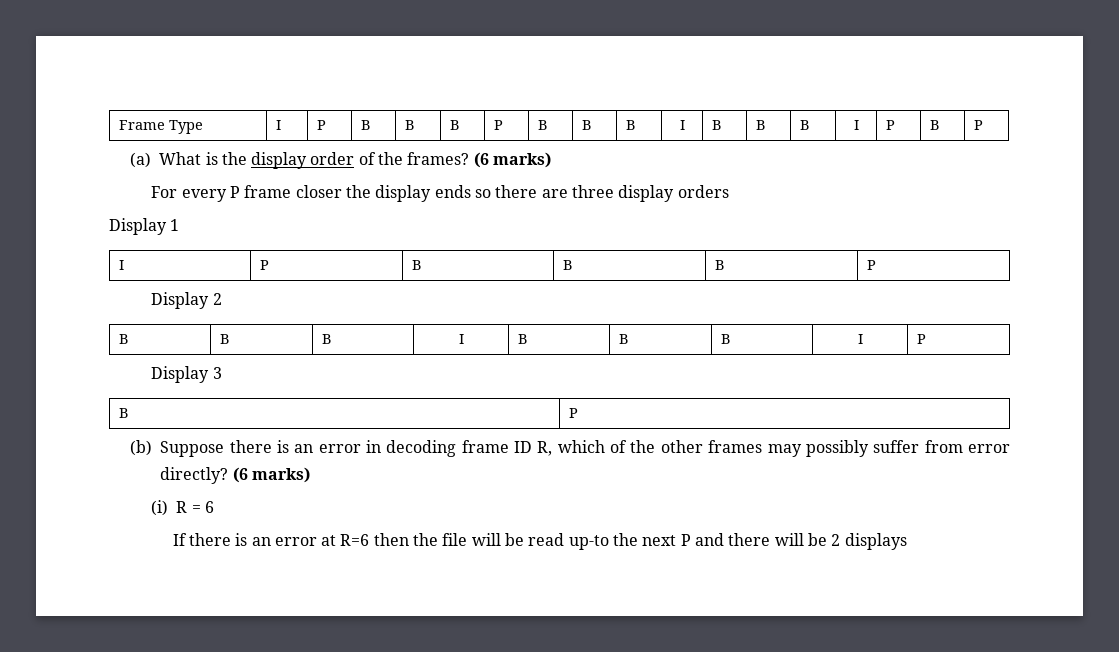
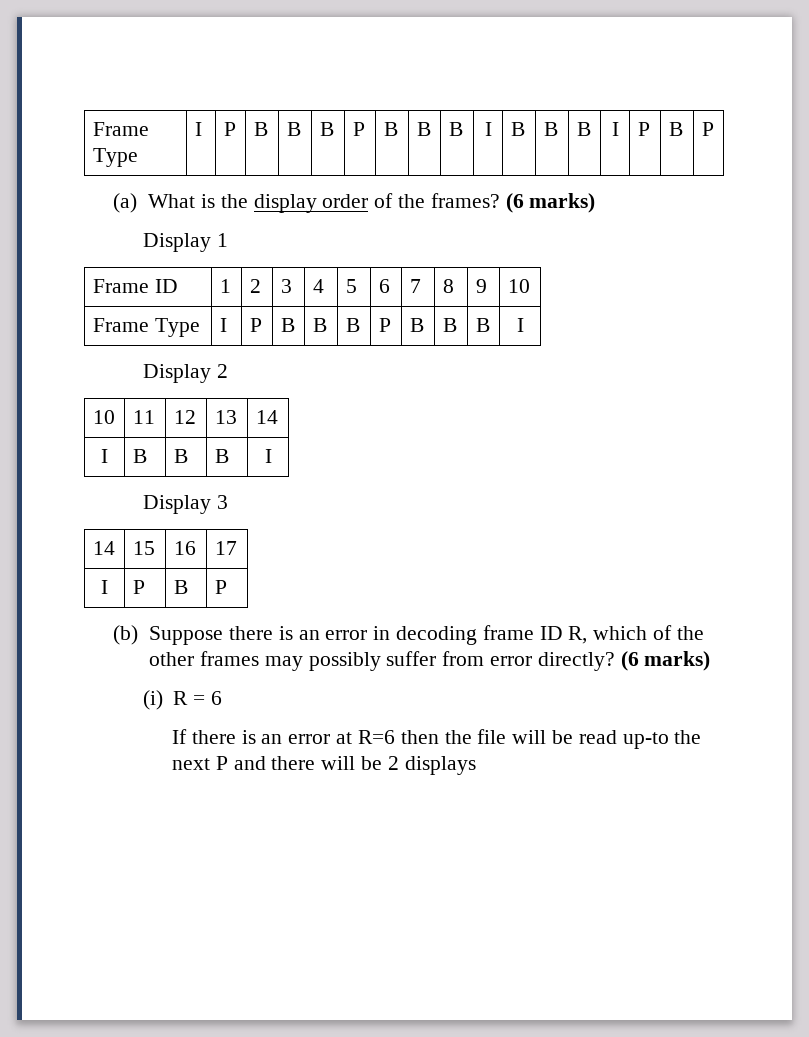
- For every P frame closer the display ends so there are three display orders
  Display 1
- I | P | B | B | B | P
+ Frame ID | 1 | 2 | 3 | 4 | 5 | 6 | 7 | 8 | 9 | 10
+ Frame Type | I | P | B | B | B | P | B | B | B | I
  Display 2
- B | B | B | I | B | B | B | I | P
+ 10 | 11 | 12 | 13 | 14
+ I | B | B | B | I
  Display 3
- B | P
+ 14 | 15 | 16 | 17
+ I | P | B | P

